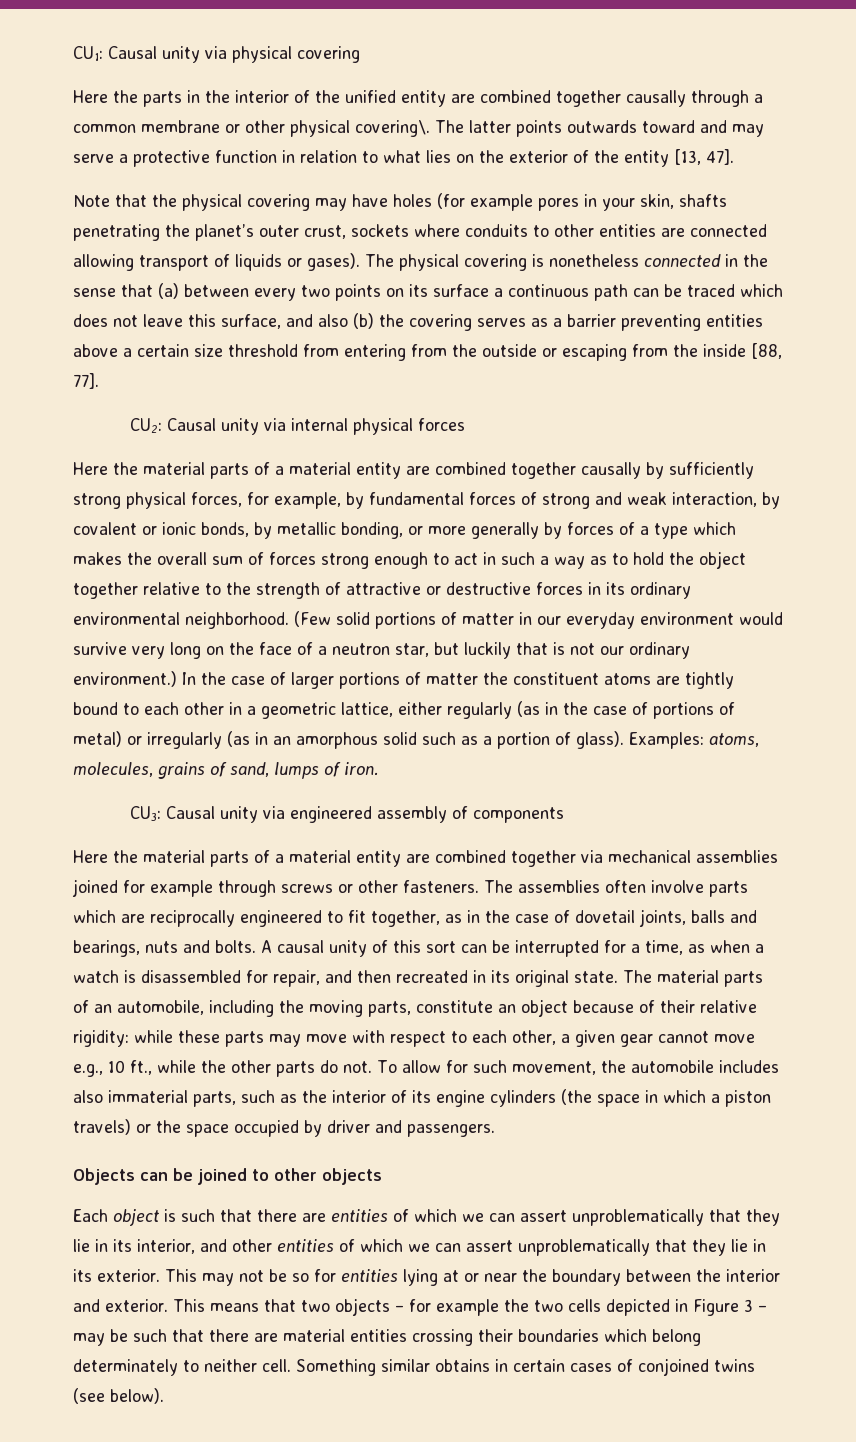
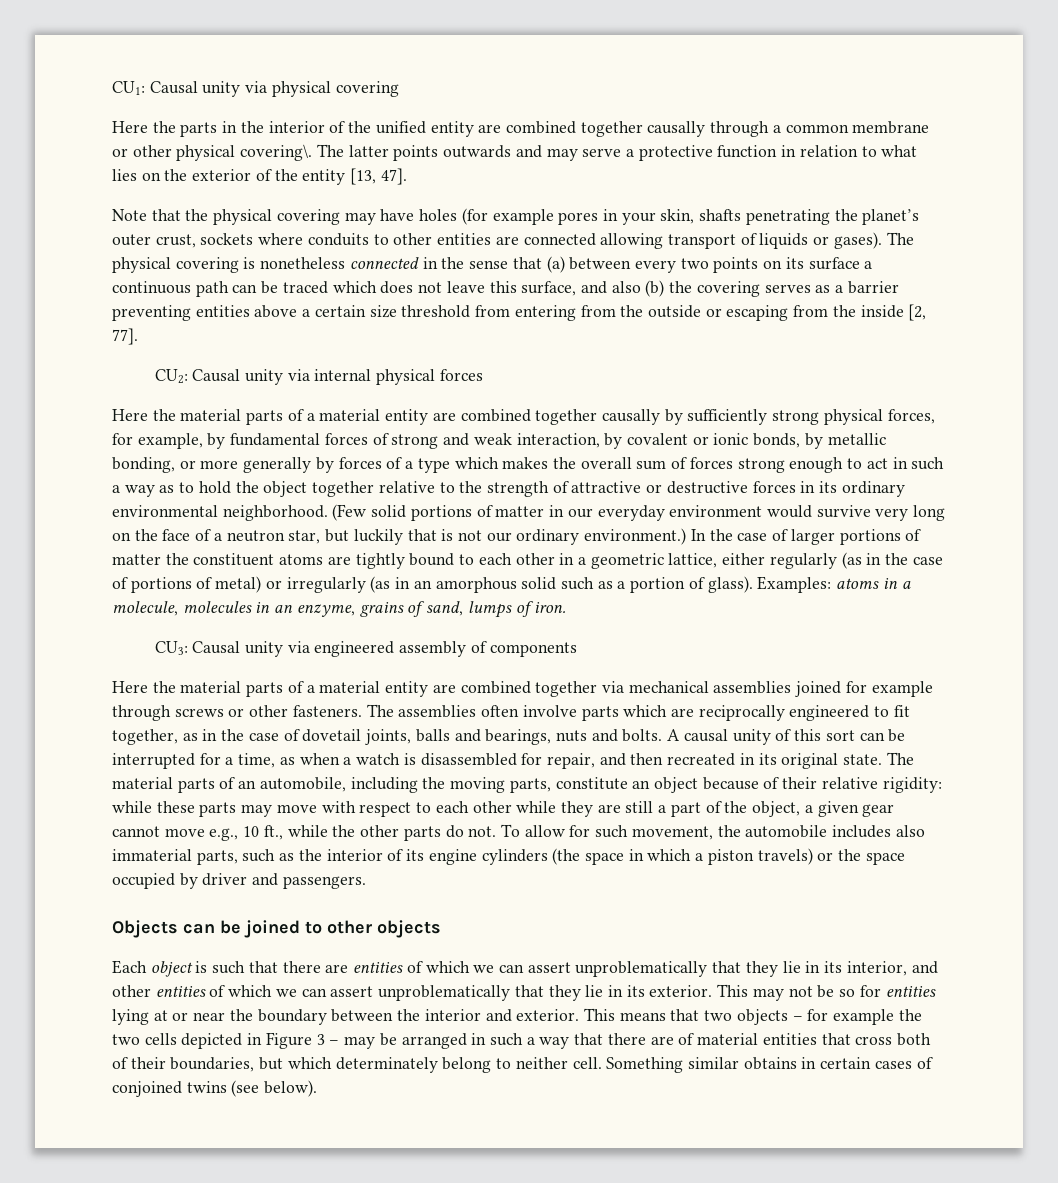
- The latter points outwards toward and may serve a protective function in relation to what lies on the exterior of the entity [13, 47].
+ The latter points outwards and may serve a protective function in relation to what lies on the exterior of the entity [13, 47].
- The physical covering is nonetheless connected in the sense that (a) between every two points on its surface a continuous path can be traced which does not leave this surface, and also (b) the covering serves as a barrier preventing entities above a certain size threshold from entering from the outside or escaping from the inside [88, 77].
+ The physical covering is nonetheless connected in the sense that (a) between every two points on its surface a continuous path can be traced which does not leave this surface, and also (b) the covering serves as a barrier preventing entities above a certain size threshold from entering from the outside or escaping from the inside [2, 77].
- Examples: atoms, molecules, grains of sand, lumps of iron.
+ Examples: atoms in a molecule, molecules in an enzyme, grains of sand, lumps of iron.
- The material parts of an automobile, including the moving parts, constitute an object because of their relative rigidity: while these parts may move with respect to each other, a given gear cannot move e.g., 10 ft., while the other parts do not.
+ The material parts of an automobile, including the moving parts, constitute an object because of their relative rigidity: while these parts may move with respect to each other while they are still a part of the object, a given gear cannot move e.g., 10 ft., while the other parts do not.
- This means that two objects – for example the two cells depicted in Figure 3 – may be such that there are material entities crossing their boundaries which belong determinately to neither cell.
+ This means that two objects – for example the two cells depicted in Figure 3 – may be arranged in such a way that there are of material entities that cross both of their boundaries, but which determinately belong to neither cell.

